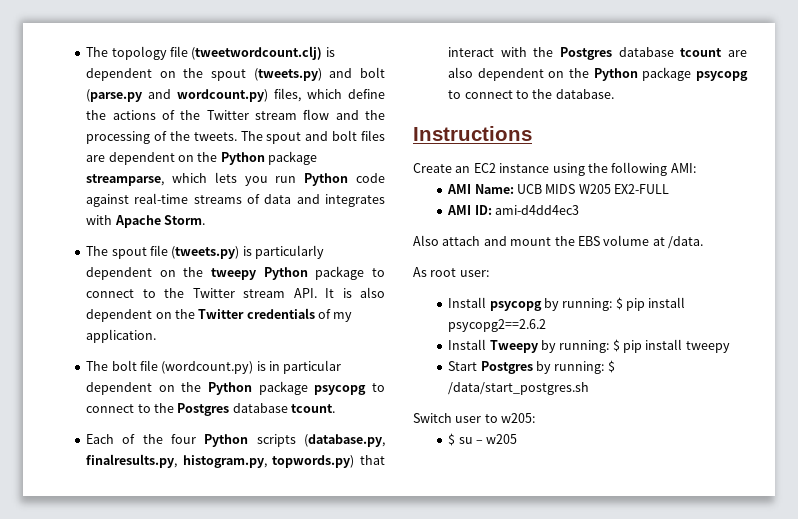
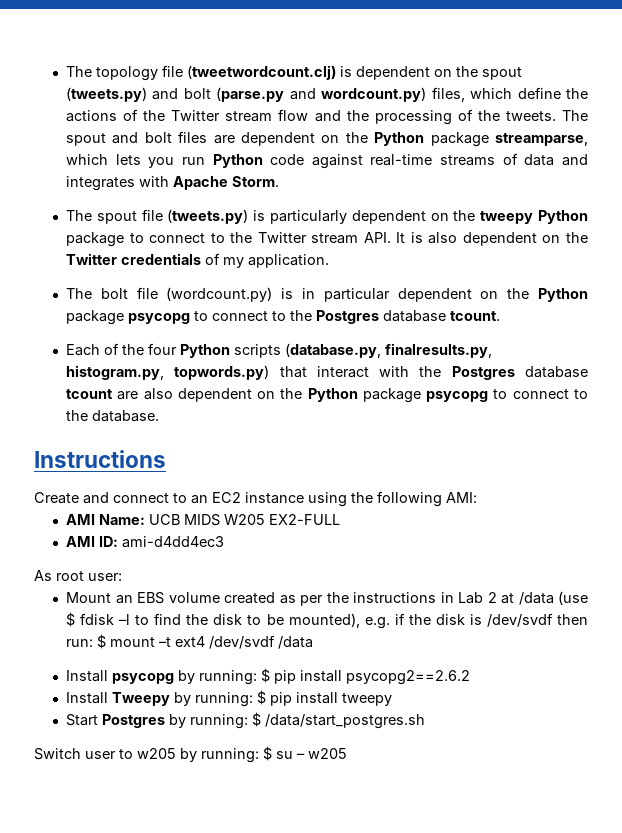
- Create an EC2 instance using the following AMI:
+ Create and connect to an EC2 instance using the following AMI:
- Also attach and mount the EBS volume at /data.
  As root user:
+ Mount an EBS volume created as per the instructions in Lab 2 at /data (use $ fdisk –l to find the disk to be mounted), e.g. if the disk is /dev/svdf then run: $ mount –t ext4 /dev/svdf /data
- Switch user to w205:
- $ su – w205
+ Switch user to w205 by running: $ su – w205

